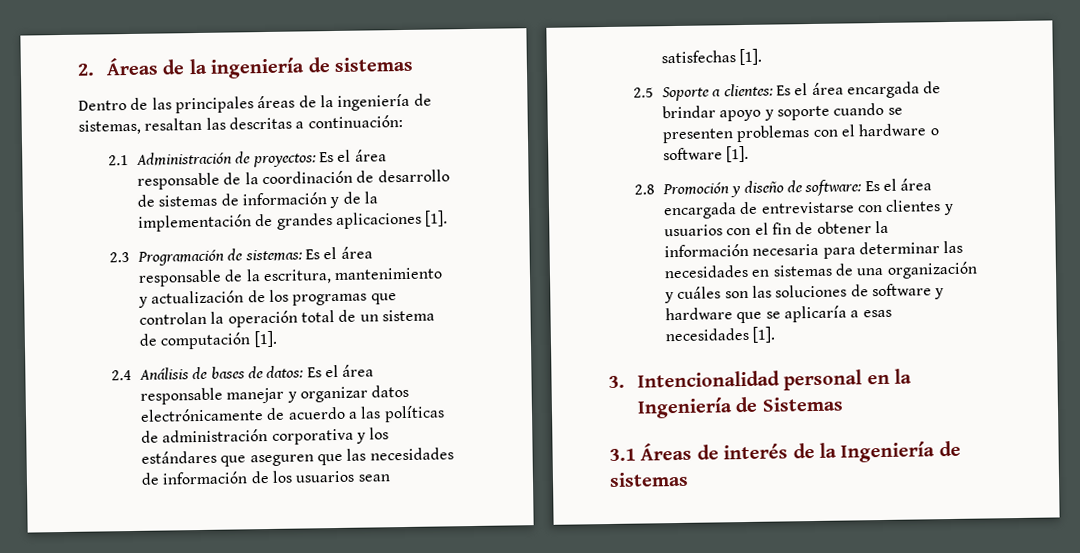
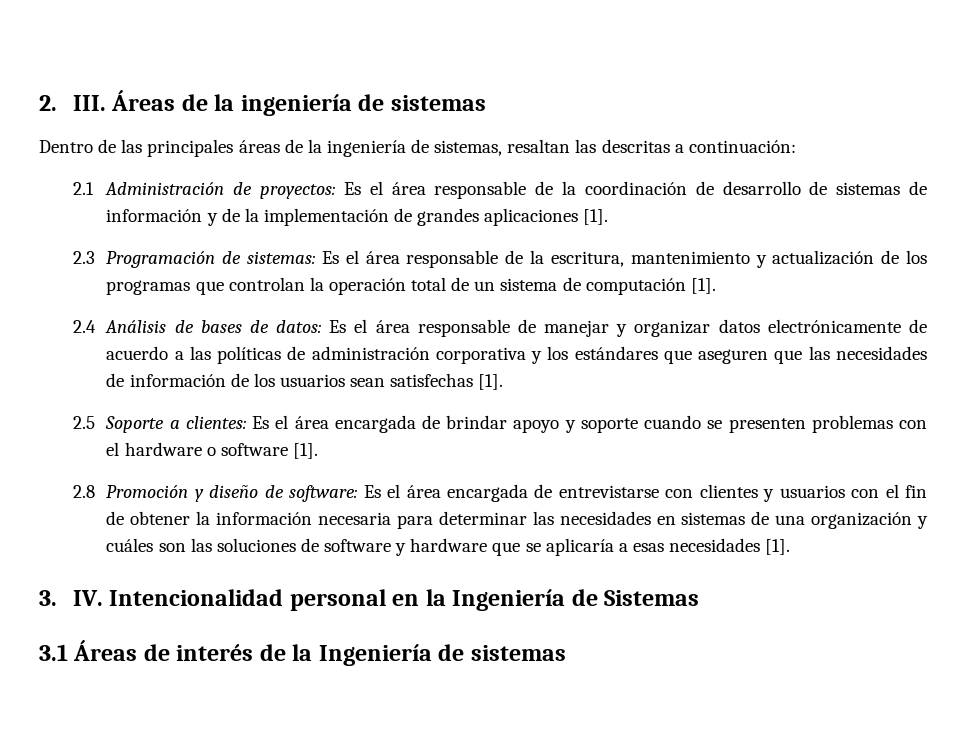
- 2. Áreas de la ingeniería de sistemas
+ 2. III. Áreas de la ingeniería de sistemas
- 2.4 Análisis de bases de datos: Es el área responsable manejar y organizar datos electrónicamente de acuerdo a las políticas de administración corporativa y los estándares que aseguren que las necesidades de información de los usuarios sean satisfechas [1].
+ 2.4 Análisis de bases de datos: Es el área responsable de manejar y organizar datos electrónicamente de acuerdo a las políticas de administración corporativa y los estándares que aseguren que las necesidades de información de los usuarios sean satisfechas [1].
- 3. Intencionalidad personal en la Ingeniería de Sistemas
+ 3. IV. Intencionalidad personal en la Ingeniería de Sistemas

